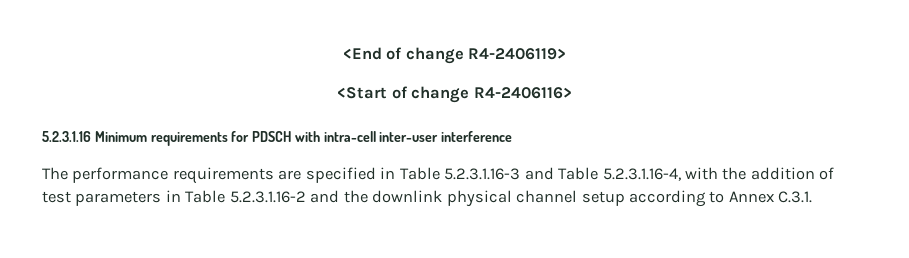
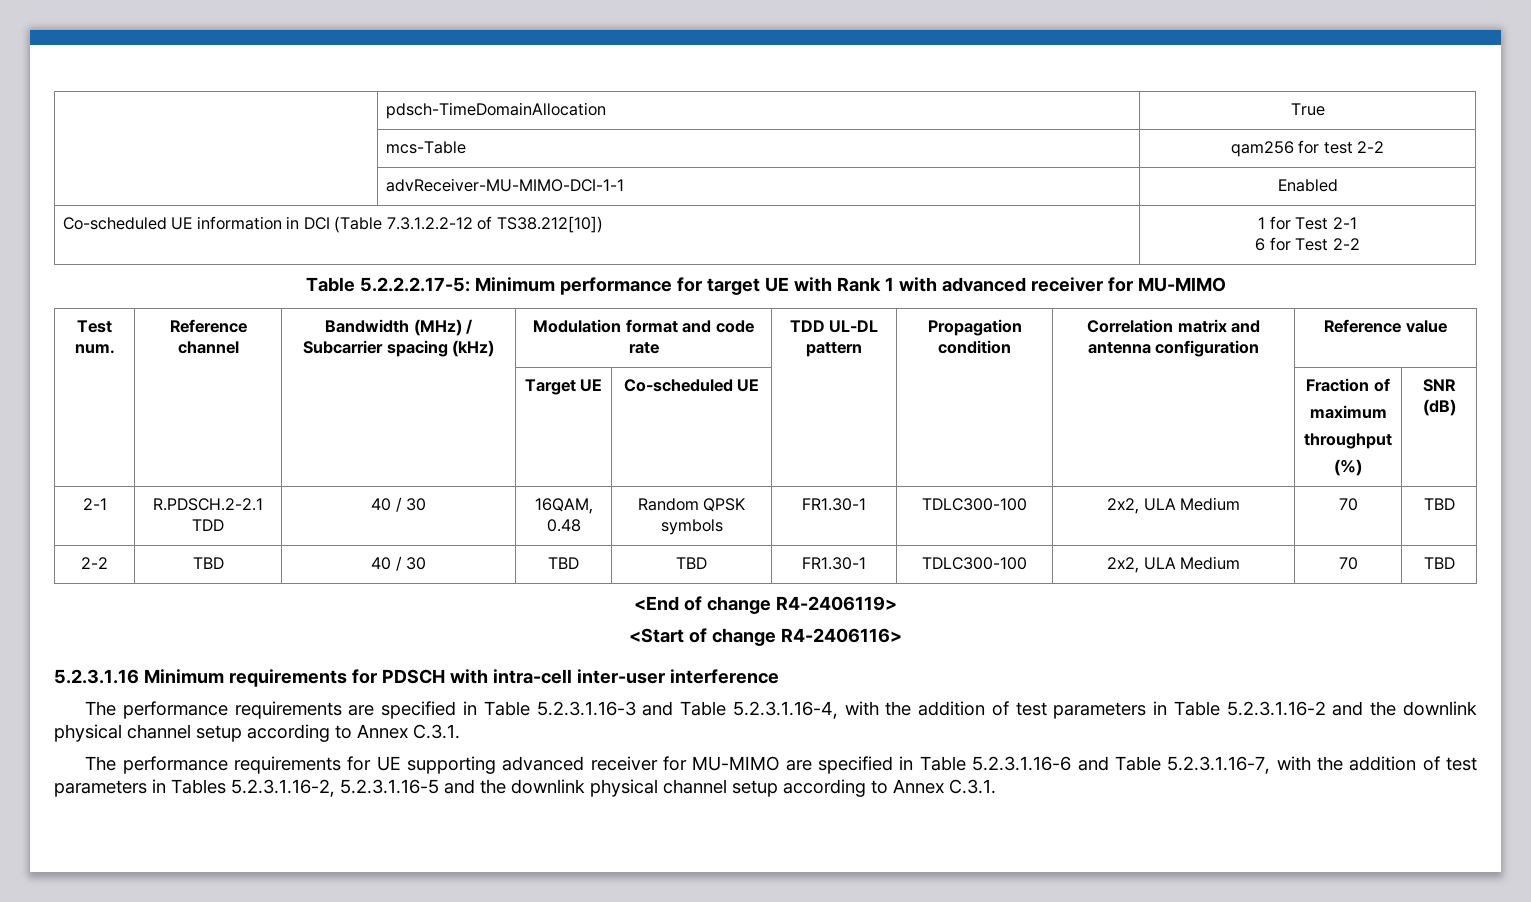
+ | pdsch-TimeDomainAllocation | True
+ | mcs-Table | qam256 for test 2-2
+ | advReceiver-MU-MIMO-DCI-1-1 | Enabled
+ Co-scheduled UE information in DCI (Table 7.3.1.2.2-12 of TS38.212[10]) | 1 for Test 2-1
+ 6 for Test 2-2
+ Table 5.2.2.2.17-5: Minimum performance for target UE with Rank 1 with advanced receiver for MU-MIMO
+ Test num. | Reference channel | Bandwidth (MHz) / Subcarrier spacing (kHz) | Modulation format and code rate | TDD UL-DL pattern | Propagation condition | Correlation matrix and antenna configuration | Reference value
+ | | | Target UE | Co-scheduled UE | | | | Fraction of
+ maximum
+ throughput
+ (%) | SNR (dB)
+ 2-1 | R.PDSCH.2-2.1 TDD | 40 / 30 | 16QAM, 0.48 | Random QPSK symbols | FR1.30-1 | TDLC300-100 | 2x2, ULA Medium | 70 | TBD
+ 2-2 | TBD | 40 / 30 | TBD | TBD | FR1.30-1 | TDLC300-100 | 2x2, ULA Medium | 70 | TBD
+ The performance requirements for UE supporting advanced receiver for MU-MIMO are specified in Table 5.2.3.1.16-6 and Table 5.2.3.1.16-7, with the addition of test parameters in Tables 5.2.3.1.16-2, 5.2.3.1.16-5 and the downlink physical channel setup according to Annex C.3.1.

